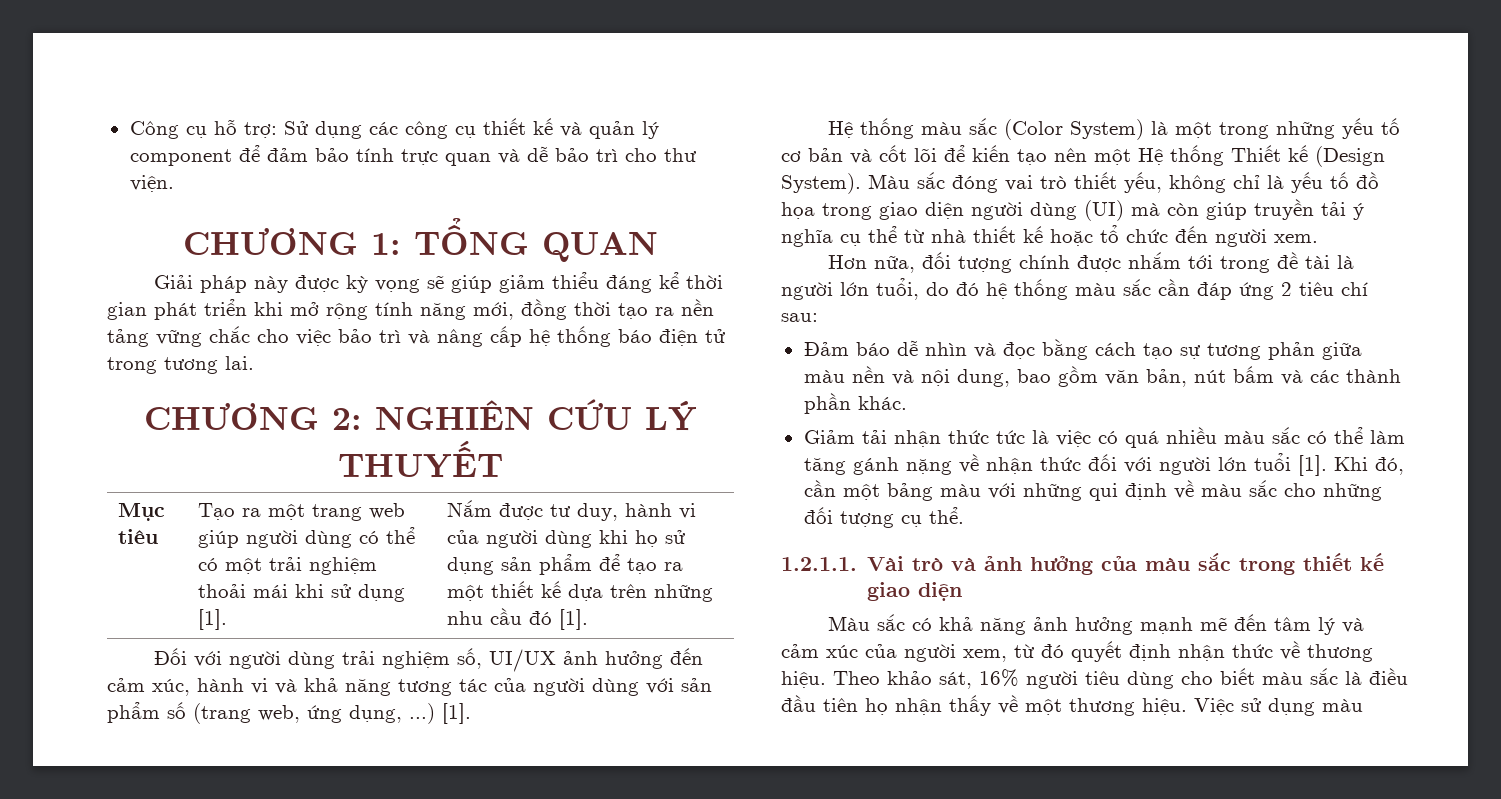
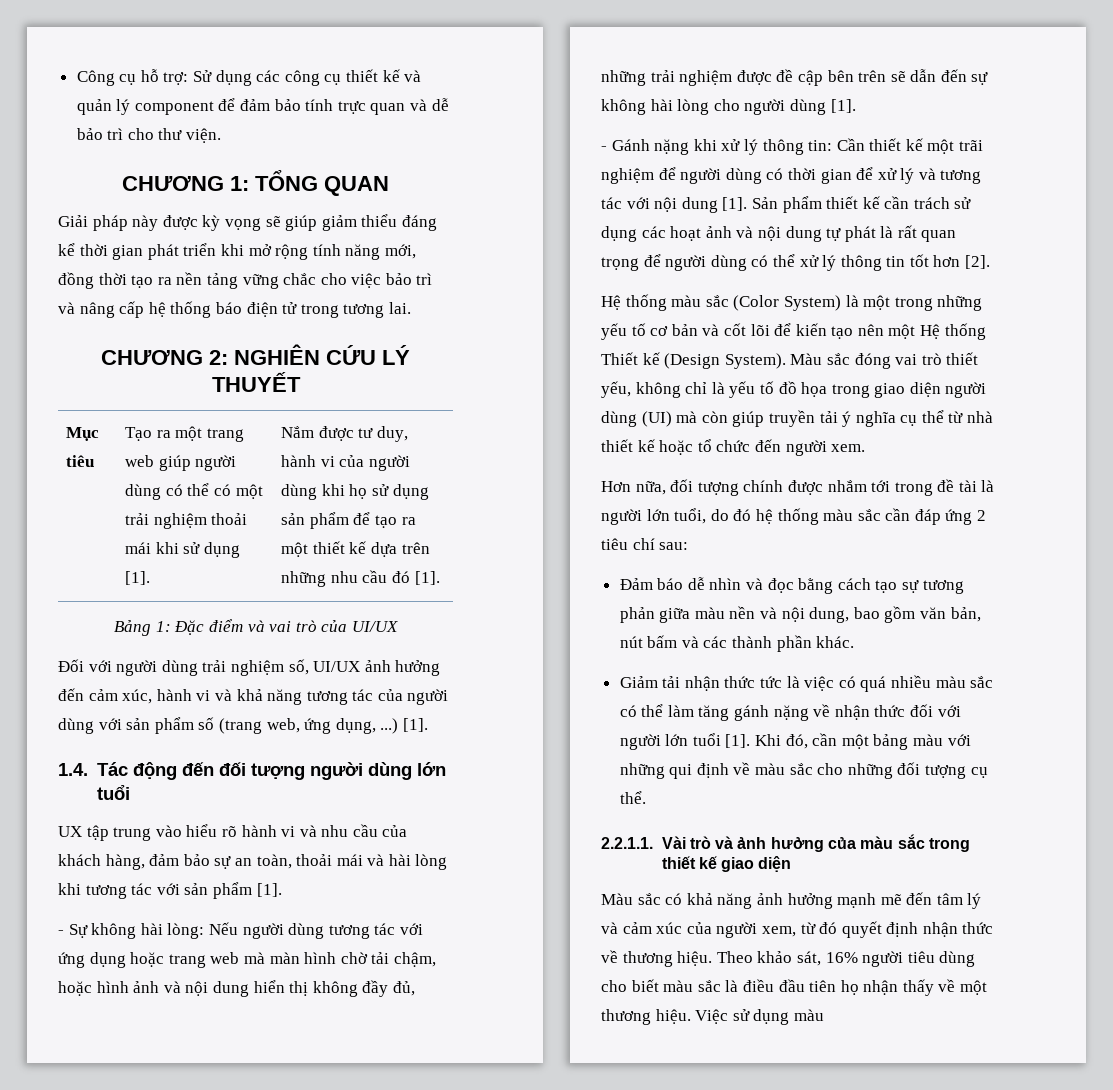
+ Bảng 1: Đặc điểm và vai trò của UI/UX
+ 1.4. Tác động đến đối tượng người dùng lớn tuổi
+ UX tập trung vào hiểu rõ hành vi và nhu cầu của khách hàng, đảm bảo sự an toàn, thoải mái và hài lòng khi tương tác với sản phẩm [1].
+ - Sự không hài lòng: Nếu người dùng tương tác với ứng dụng hoặc trang web mà màn hình chờ tải chậm, hoặc hình ảnh và nội dung hiển thị không đầy đủ, những trải nghiệm được đề cập bên trên sẽ dẫn đến sự không hài lòng cho người dùng [1].
+ - Gánh nặng khi xử lý thông tin: Cần thiết kế một trãi nghiệm để người dùng có thời gian để xử lý và tương tác với nội dung [1]. Sản phẩm thiết kế cần trách sử dụng các hoạt ảnh và nội dung tự phát là rất quan trọng để người dùng có thể xử lý thông tin tốt hơn [2].
- 1.2.1.1. Vài trò và ảnh hưởng của màu sắc trong thiết kế giao diện
+ 2.2.1.1. Vài trò và ảnh hưởng của màu sắc trong thiết kế giao diện

